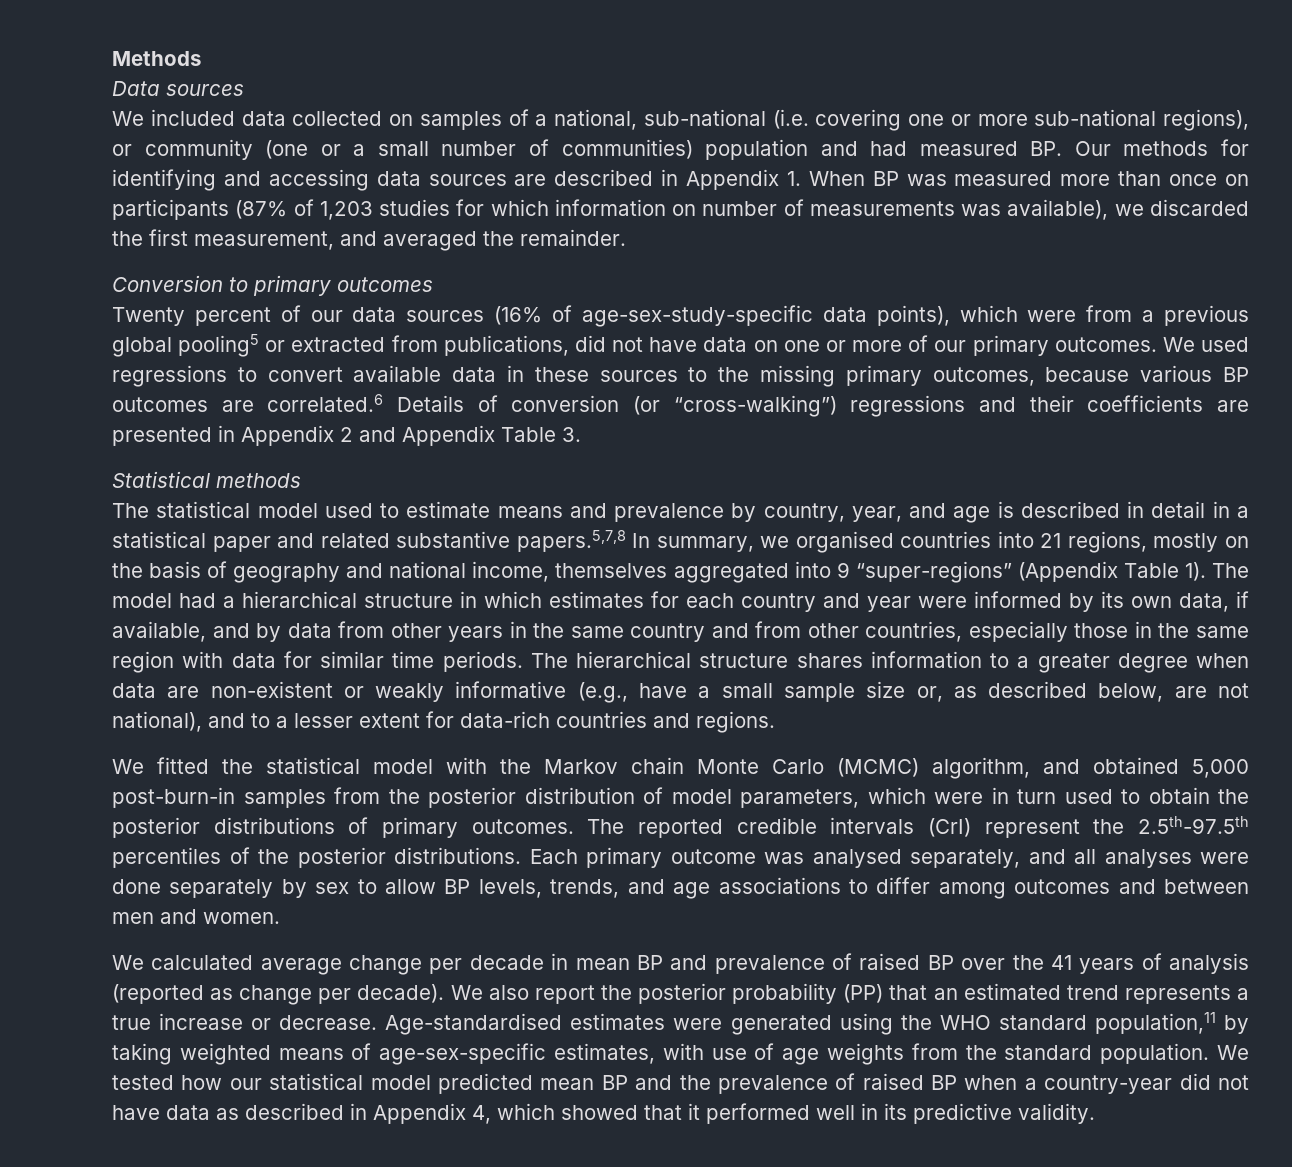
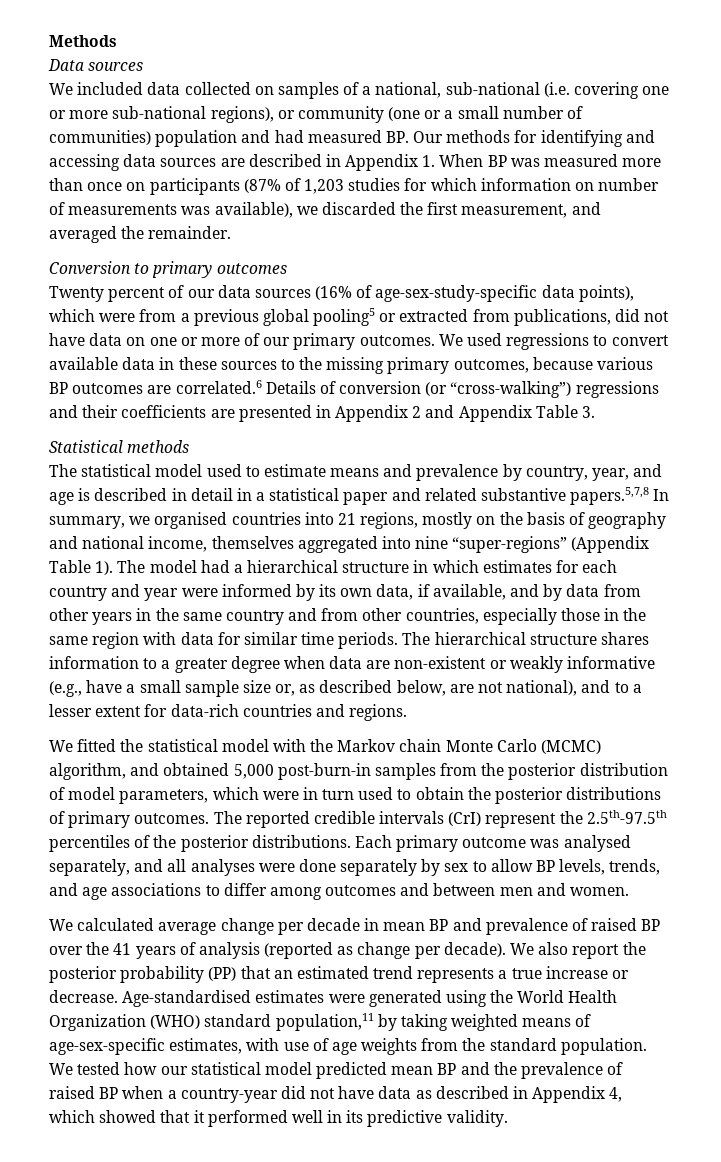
- The statistical model used to estimate means and prevalence by country, year, and age is described in detail in a statistical paper and related substantive papers.5,7,8 In summary, we organised countries into 21 regions, mostly on the basis of geography and national income, themselves aggregated into 9 “super-regions” (Appendix Table 1).
+ The statistical model used to estimate means and prevalence by country, year, and age is described in detail in a statistical paper and related substantive papers.5,7,8 In summary, we organised countries into 21 regions, mostly on the basis of geography and national income, themselves aggregated into nine “super-regions” (Appendix Table 1).
- Age-standardised estimates were generated using the WHO standard population,11 by taking weighted means of age-sex-specific estimates, with use of age weights from the standard population.
+ Age-standardised estimates were generated using the World Health Organization (WHO) standard population,11 by taking weighted means of age-sex-specific estimates, with use of age weights from the standard population.

